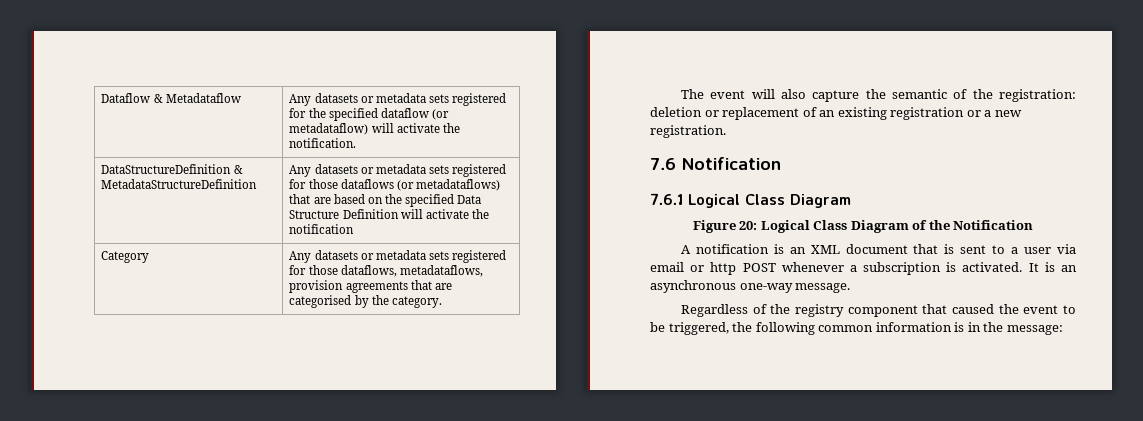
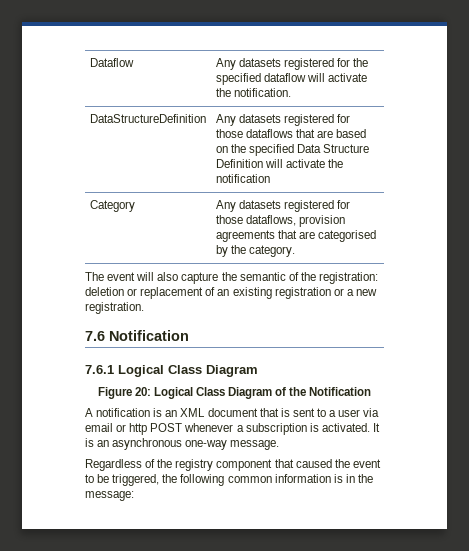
- Dataflow & Metadataflow | Any datasets or metadata sets registered for the specified dataflow (or metadataflow) will activate the notification.
+ Dataflow | Any datasets registered for the specified dataflow will activate the notification.
- DataStructureDefinition & MetadataStructureDefinition | Any datasets or metadata sets registered for those dataflows (or metadataflows) that are based on the specified Data Structure Definition will activate the notification
+ DataStructureDefinition | Any datasets registered for those dataflows that are based on the specified Data Structure Definition will activate the notification
- Category | Any datasets or metadata sets registered for those dataflows, metadataflows, provision agreements that are categorised by the category.
+ Category | Any datasets registered for those dataflows, provision agreements that are categorised by the category.

